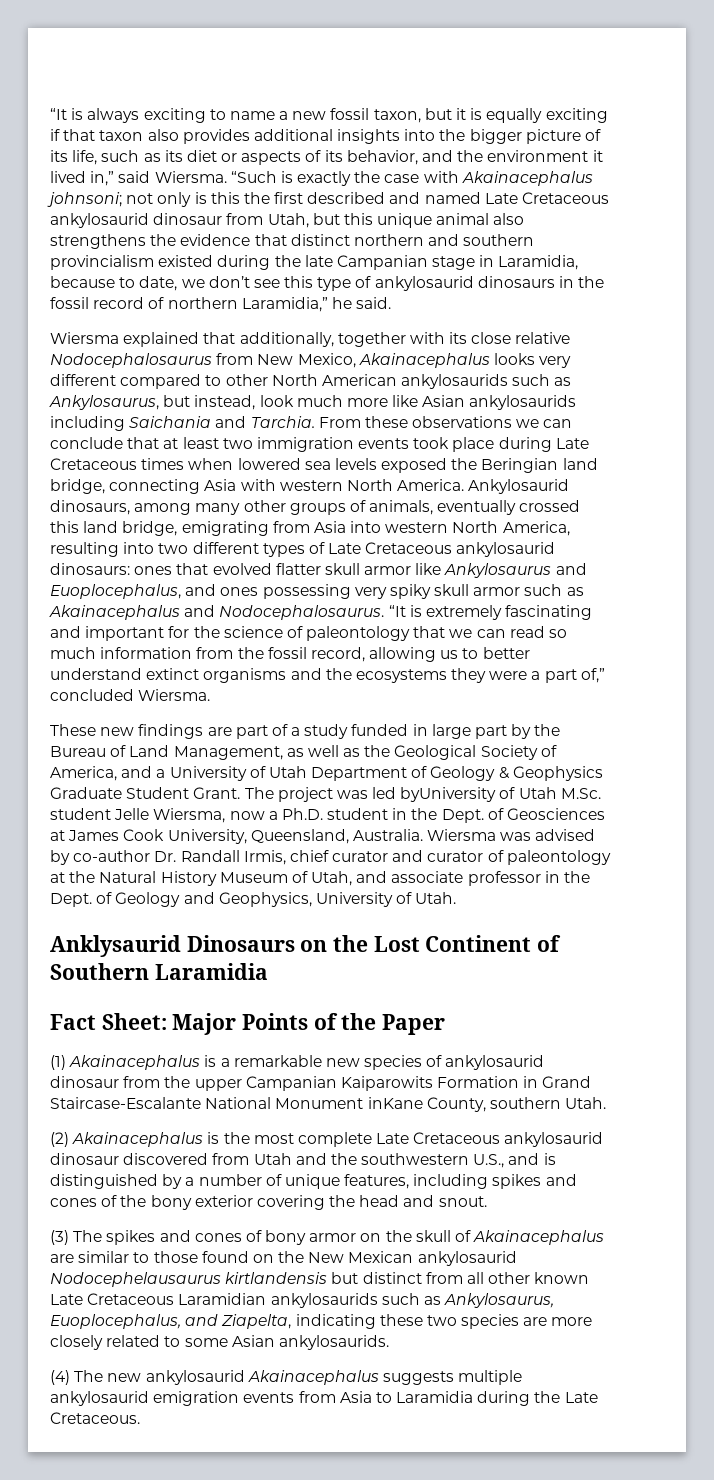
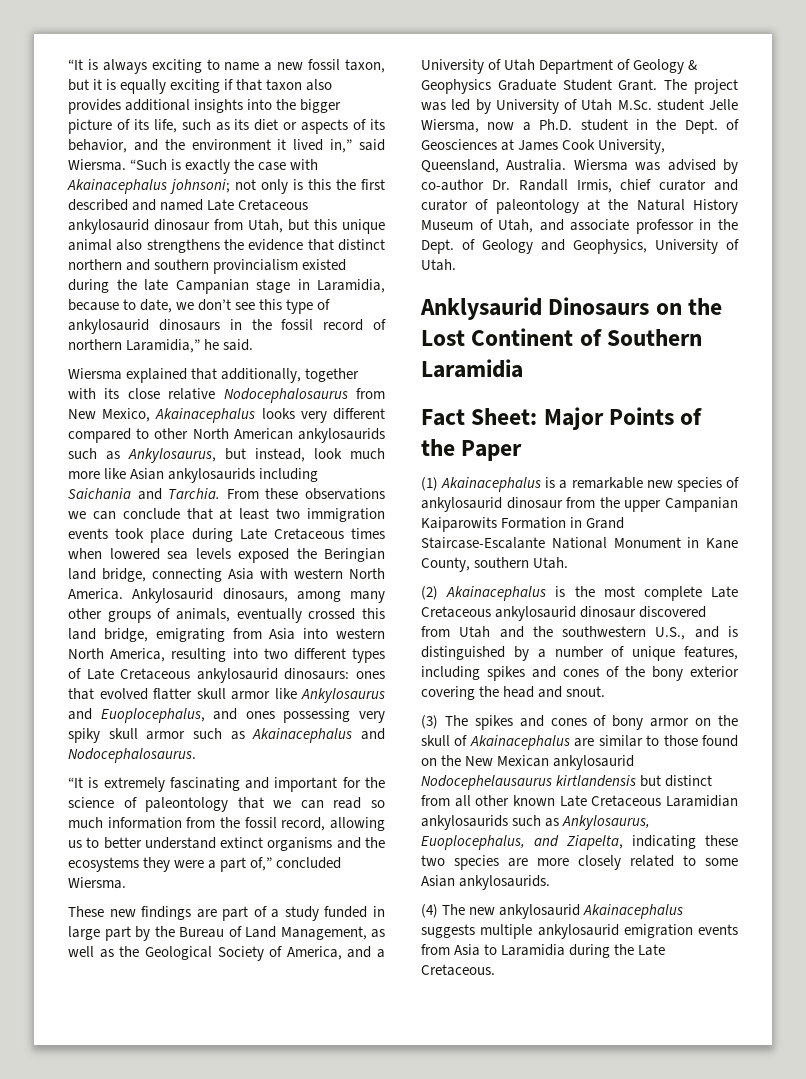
- ones that evolved flatter skull armor like Ankylosaurus and Euoplocephalus, and ones possessing very spiky skull armor such as Akainacephalus and Nodocephalosaurus. “It is extremely fascinating and important for the science of paleontology that we can read so much information from the fossil record, allowing us to better understand extinct organisms and the ecosystems they were a part of,” concluded Wiersma.
+ ones that evolved flatter skull armor like Ankylosaurus and Euoplocephalus, and ones possessing very spiky skull armor such as Akainacephalus and Nodocephalosaurus.
+ “It is extremely fascinating and important for the science of paleontology that we can read so much information from the fossil record, allowing us to better understand extinct organisms and the ecosystems they were a part of,” concluded Wiersma.
- The project was led byUniversity of Utah M.Sc. student Jelle Wiersma, now a Ph.D. student in the Dept. of Geosciences at James Cook University, Queensland, Australia.
+ The project was led by University of Utah M.Sc. student Jelle Wiersma, now a Ph.D. student in the Dept. of Geosciences at James Cook University, Queensland, Australia.
- (1) Akainacephalus is a remarkable new species of ankylosaurid dinosaur from the upper Campanian Kaiparowits Formation in Grand Staircase-Escalante National Monument inKane County, southern Utah.
+ (1) Akainacephalus is a remarkable new species of ankylosaurid dinosaur from the upper Campanian Kaiparowits Formation in Grand Staircase-Escalante National Monument in Kane County, southern Utah.

